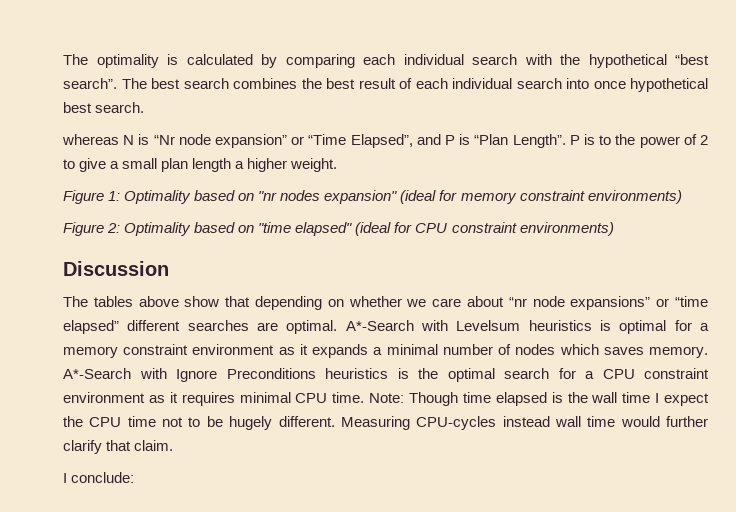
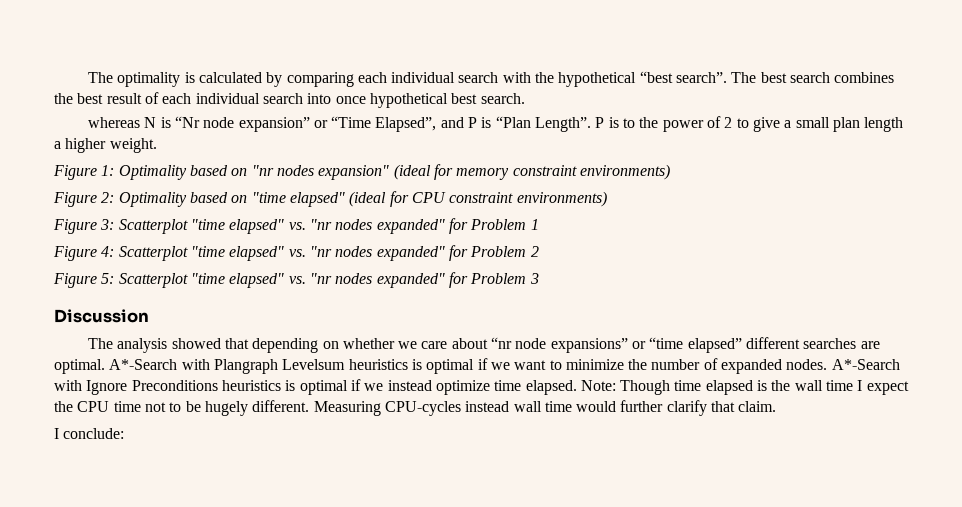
+ Figure 3: Scatterplot "time elapsed" vs. "nr nodes expanded" for Problem 1
+ Figure 4: Scatterplot "time elapsed" vs. "nr nodes expanded" for Problem 2
+ Figure 5: Scatterplot "time elapsed" vs. "nr nodes expanded" for Problem 3
- The tables above show that depending on whether we care about “nr node expansions” or “time elapsed” different searches are optimal.
+ The analysis showed that depending on whether we care about “nr node expansions” or “time elapsed” different searches are optimal.
- A*-Search with Levelsum heuristics is optimal for a memory constraint environment as it expands a minimal number of nodes which saves memory.
+ A*-Search with Plangraph Levelsum heuristics is optimal if we want to minimize the number of expanded nodes.
- A*-Search with Ignore Preconditions heuristics is the optimal search for a CPU constraint environment as it requires minimal CPU time.
+ A*-Search with Ignore Preconditions heuristics is optimal if we instead optimize time elapsed.

